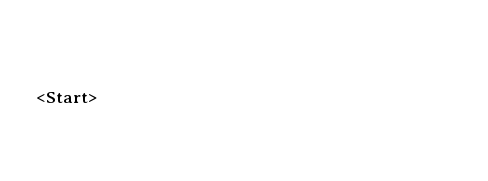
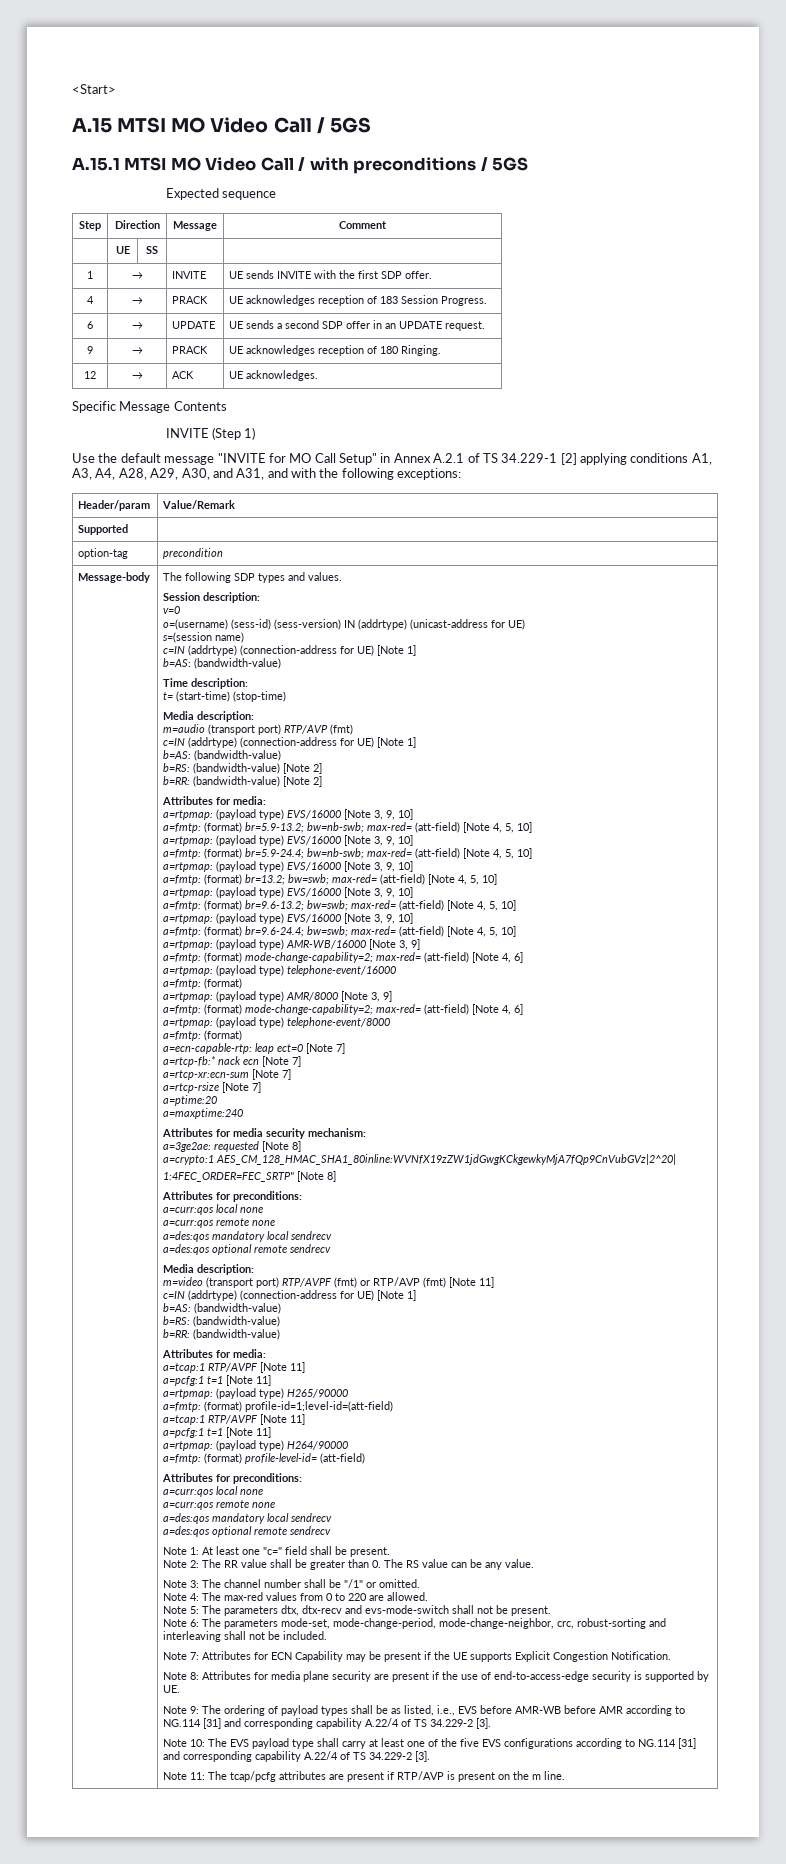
+ A.15 MTSI MO Video Call / 5GS
+ A.15.1 MTSI MO Video Call / with preconditions / 5GS
+ Expected sequence
+ Step | Direction | Message | Comment
+ | UE | SS | |
+ 1 | → | INVITE | UE sends INVITE with the first SDP offer.
+ 4 | → | PRACK | UE acknowledges reception of 183 Session Progress.
+ 6 | → | UPDATE | UE sends a second SDP offer in an UPDATE request.
+ 9 | → | PRACK | UE acknowledges reception of 180 Ringing.
+ 12 | → | ACK | UE acknowledges.
+ Specific Message Contents
+ INVITE (Step 1)
+ Use the default message "INVITE for MO Call Setup" in Annex A.2.1 of TS 34.229-1 [2] applying conditions A1, A3, A4, A28, A29, A30, and A31, and with the following exceptions:
+ Header/param | Value/Remark
+ Supported |
+ option-tag | precondition
+ Message-body | The following SDP types and values.
+ Session description:
+ v=0
+ o=(username) (sess-id) (sess-version) IN (addrtype) (unicast-address for UE)
+ s=(session name)
+ c=IN (addrtype) (connection-address for UE) [Note 1]
+ b=AS: (bandwidth-value)
+ Time description:
+ t= (start-time) (stop-time)
+ Media description:
+ m=audio (transport port) RTP/AVP (fmt)
+ c=IN (addrtype) (connection-address for UE) [Note 1]
+ b=AS: (bandwidth-value)
+ b=RS: (bandwidth-value) [Note 2]
+ b=RR: (bandwidth-value) [Note 2]
+ Attributes for media:
+ a=rtpmap: (payload type) EVS/16000 [Note 3, 9, 10]
+ a=fmtp: (format) br=5.9-13.2; bw=nb-swb; max-red= (att-field) [Note 4, 5, 10]
+ a=rtpmap: (payload type) EVS/16000 [Note 3, 9, 10]
+ a=fmtp: (format) br=5.9-24.4; bw=nb-swb; max-red= (att-field) [Note 4, 5, 10]
+ a=rtpmap: (payload type) EVS/16000 [Note 3, 9, 10]
+ a=fmtp: (format) br=13.2; bw=swb; max-red= (att-field) [Note 4, 5, 10]
+ a=rtpmap: (payload type) EVS/16000 [Note 3, 9, 10]
+ a=fmtp: (format) br=9.6-13.2; bw=swb; max-red= (att-field) [Note 4, 5, 10]
+ a=rtpmap: (payload type) EVS/16000 [Note 3, 9, 10]
+ a=fmtp: (format) br=9.6-24.4; bw=swb; max-red= (att-field) [Note 4, 5, 10]
+ a=rtpmap: (payload type) AMR-WB/16000 [Note 3, 9]
+ a=fmtp: (format) mode-change-capability=2; max-red= (att-field) [Note 4, 6]
+ a=rtpmap: (payload type) telephone-event/16000
+ a=fmtp: (format)
+ a=rtpmap: (payload type) AMR/8000 [Note 3, 9]
+ a=fmtp: (format) mode-change-capability=2; max-red= (att-field) [Note 4, 6]
+ a=rtpmap: (payload type) telephone-event/8000
+ a=fmtp: (format)
+ a=ecn-capable-rtp: leap ect=0 [Note 7]
+ a=rtcp-fb:* nack ecn [Note 7]
+ a=rtcp-xr:ecn-sum [Note 7]
+ a=rtcp-rsize [Note 7]
+ a=ptime:20
+ a=maxptime:240
+ Attributes for media security mechanism:
+ a=3ge2ae: requested [Note 8]
+ a=crypto:1 AES_CM_128_HMAC_SHA1_80inline:WVNfX19zZW1jdGwgKCkgewkyMjA7fQp9CnVubGVz|2^20|
+ 1:4FEC_ORDER=FEC_SRTP" [Note 8]
+ Attributes for preconditions:
+ a=curr:qos local none
+ a=curr:qos remote none
+ a=des:qos mandatory local sendrecv
+ a=des:qos optional remote sendrecv
+ Media description:
+ m=video (transport port) RTP/AVPF (fmt) or RTP/AVP (fmt) [Note 11]
+ c=IN (addrtype) (connection-address for UE) [Note 1]
+ b=AS: (bandwidth-value)
+ b=RS: (bandwidth-value)
+ b=RR: (bandwidth-value)
+ Attributes for media:
+ a=tcap:1 RTP/AVPF [Note 11]
+ a=pcfg:1 t=1 [Note 11]
+ a=rtpmap: (payload type) H265/90000
+ a=fmtp: (format) profile-id=1;level-id=(att-field)
+ a=tcap:1 RTP/AVPF [Note 11]
+ a=pcfg:1 t=1 [Note 11]
+ a=rtpmap: (payload type) H264/90000
+ a=fmtp: (format) profile-level-id= (att-field)
+ Attributes for preconditions:
+ a=curr:qos local none
+ a=curr:qos remote none
+ a=des:qos mandatory local sendrecv
+ a=des:qos optional remote sendrecv
+ Note 1: At least one "c=" field shall be present.
+ Note 2: The RR value shall be greater than 0. The RS value can be any value.
+ Note 3: The channel number shall be "/1" or omitted.
+ Note 4: The max-red values from 0 to 220 are allowed.
+ Note 5: The parameters dtx, dtx-recv and evs-mode-switch shall not be present.
+ Note 6: The parameters mode-set, mode-change-period, mode-change-neighbor, crc, robust-sorting and interleaving shall not be included.
+ Note 7: Attributes for ECN Capability may be present if the UE supports Explicit Congestion Notification.
+ Note 8: Attributes for media plane security are present if the use of end-to-access-edge security is supported by UE.
+ Note 9: The ordering of payload types shall be as listed, i.e., EVS before AMR-WB before AMR according to NG.114 [31] and corresponding capability A.22/4 of TS 34.229-2 [3].
+ Note 10: The EVS payload type shall carry at least one of the five EVS configurations according to NG.114 [31] and corresponding capability A.22/4 of TS 34.229-2 [3].
+ Note 11: The tcap/pcfg attributes are present if RTP/AVP is present on the m line.

